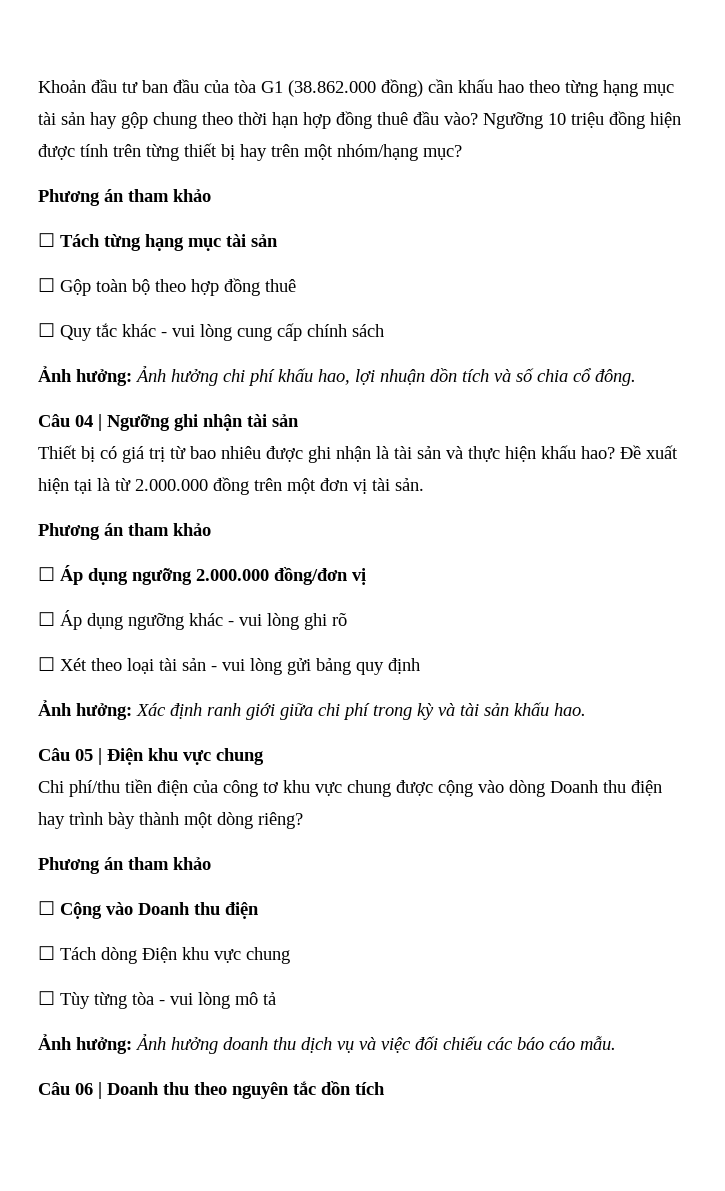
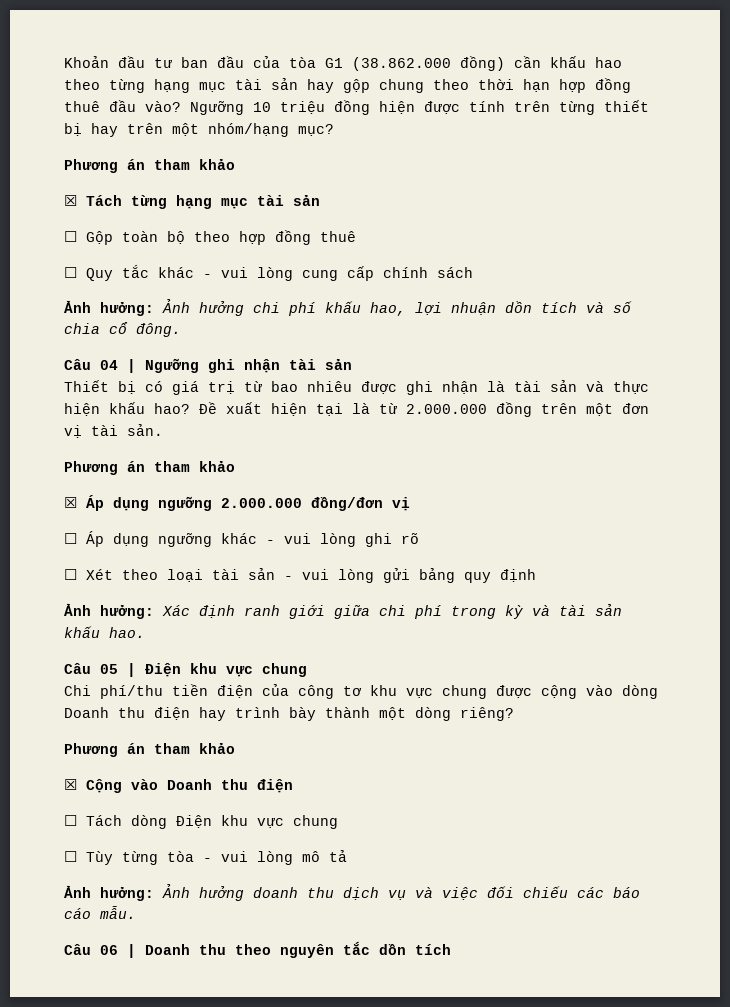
- ☐ Tách từng hạng mục tài sản
+ ☒ Tách từng hạng mục tài sản
- ☐ Áp dụng ngưỡng 2.000.000 đồng/đơn vị
+ ☒ Áp dụng ngưỡng 2.000.000 đồng/đơn vị
- ☐ Cộng vào Doanh thu điện
+ ☒ Cộng vào Doanh thu điện

